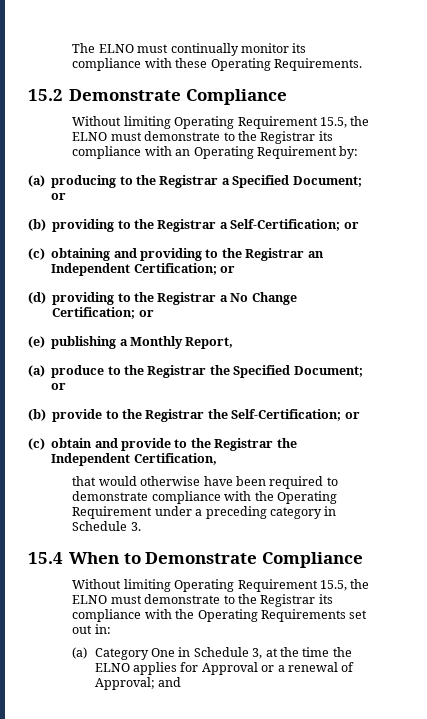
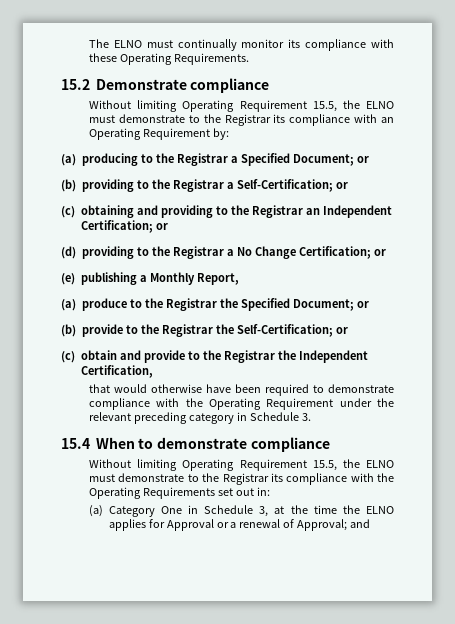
- 15.2 Demonstrate Compliance
+ 15.2 Demonstrate compliance
- that would otherwise have been required to demonstrate compliance with the Operating Requirement under a preceding category in Schedule 3.
+ that would otherwise have been required to demonstrate compliance with the Operating Requirement under the relevant preceding category in Schedule 3.
- 15.4 When to Demonstrate Compliance
+ 15.4 When to demonstrate compliance

